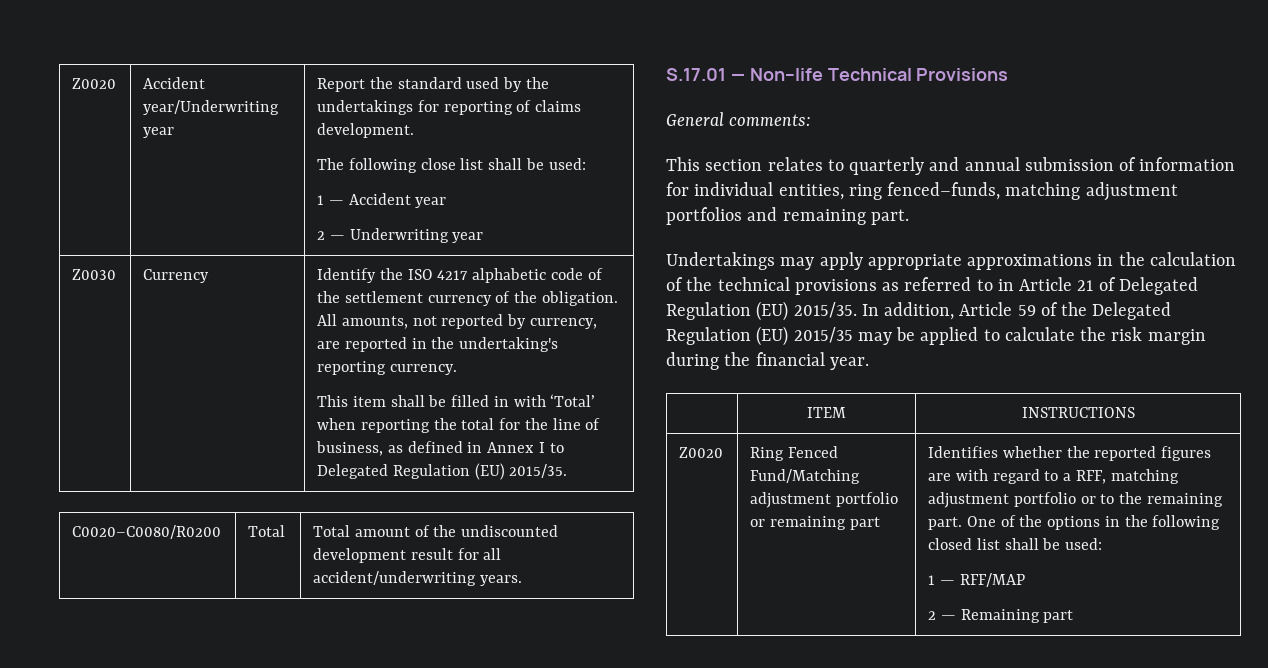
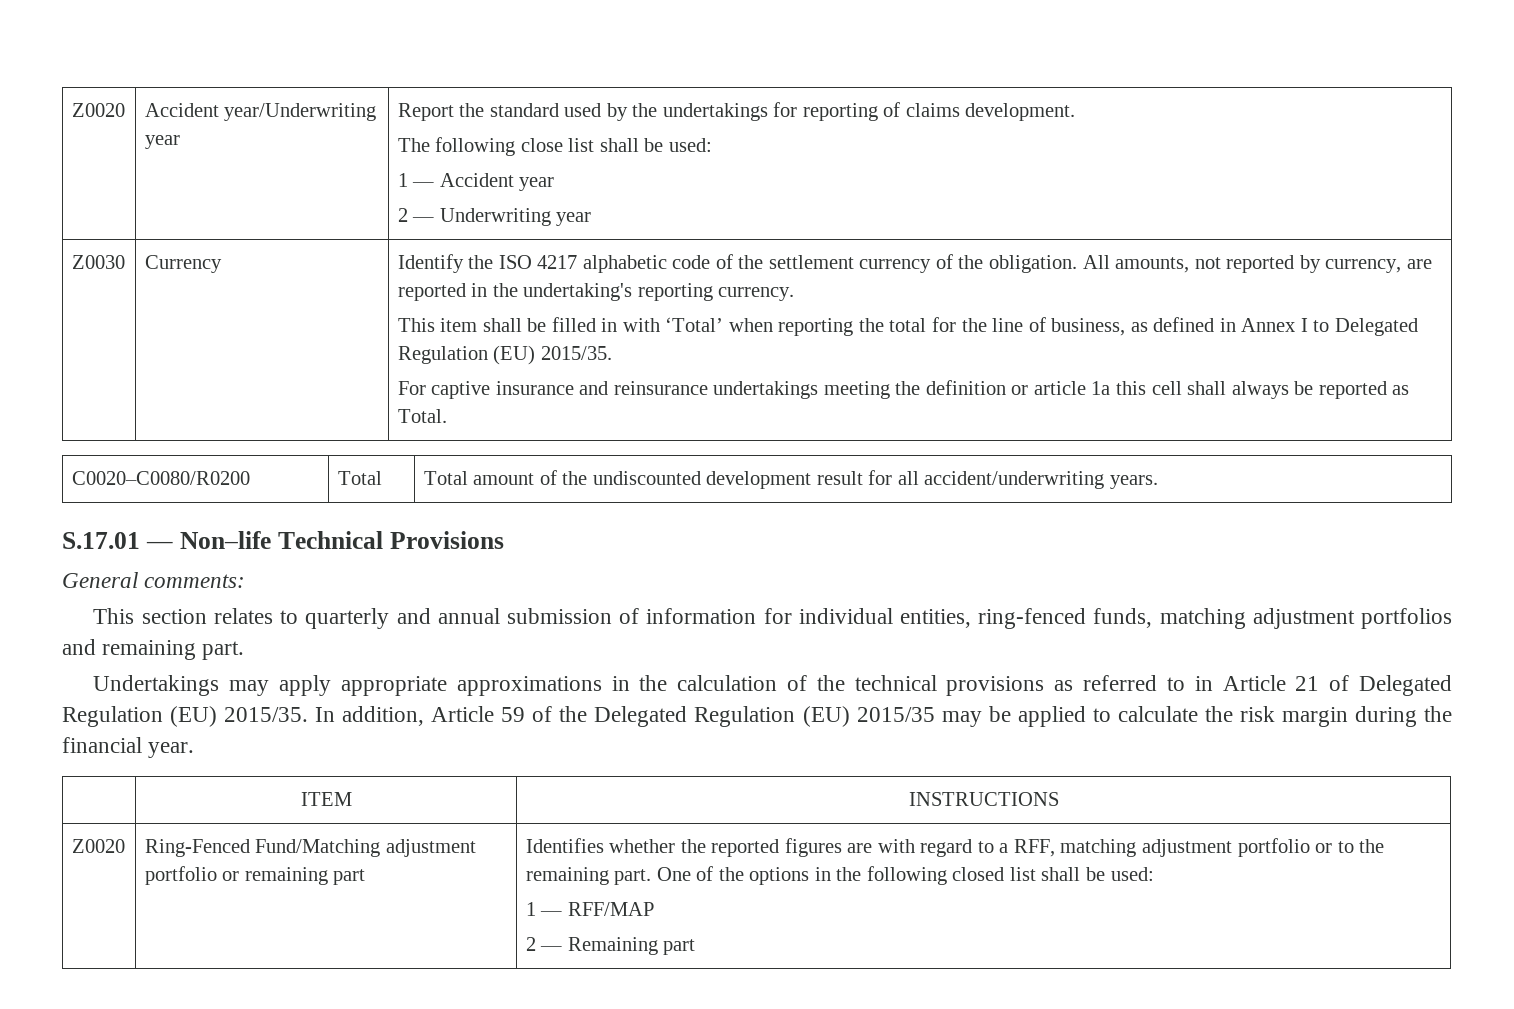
+ For captive insurance and reinsurance undertakings meeting the definition or article 1a this cell shall always be reported as Total.
- This section relates to quarterly and annual submission of information for individual entities, ring fenced–funds, matching adjustment portfolios and remaining part.
+ This section relates to quarterly and annual submission of information for individual entities, ring-fenced funds, matching adjustment portfolios and remaining part.
- Ring Fenced Fund/Matching adjustment portfolio or remaining part
+ Ring-Fenced Fund/Matching adjustment portfolio or remaining part

